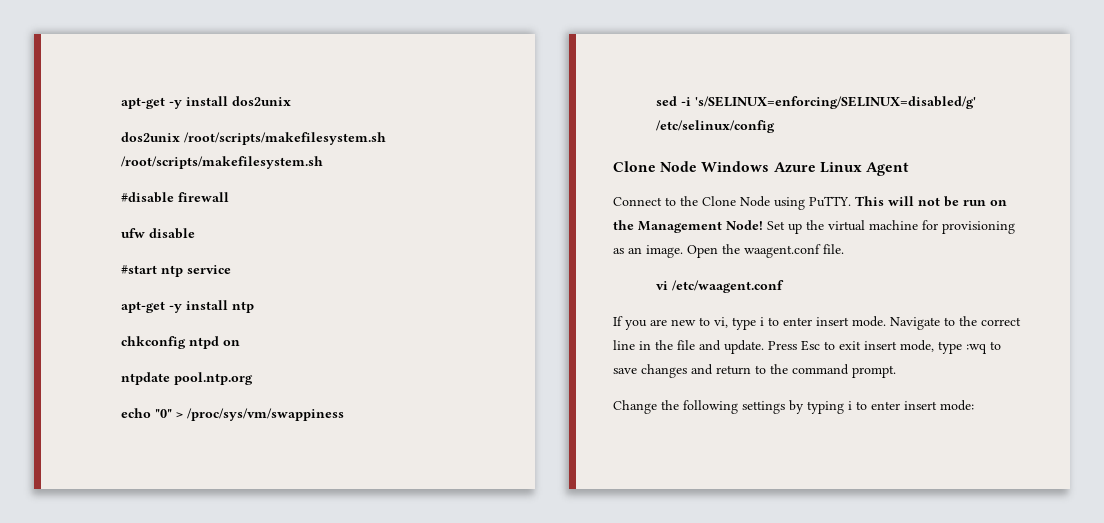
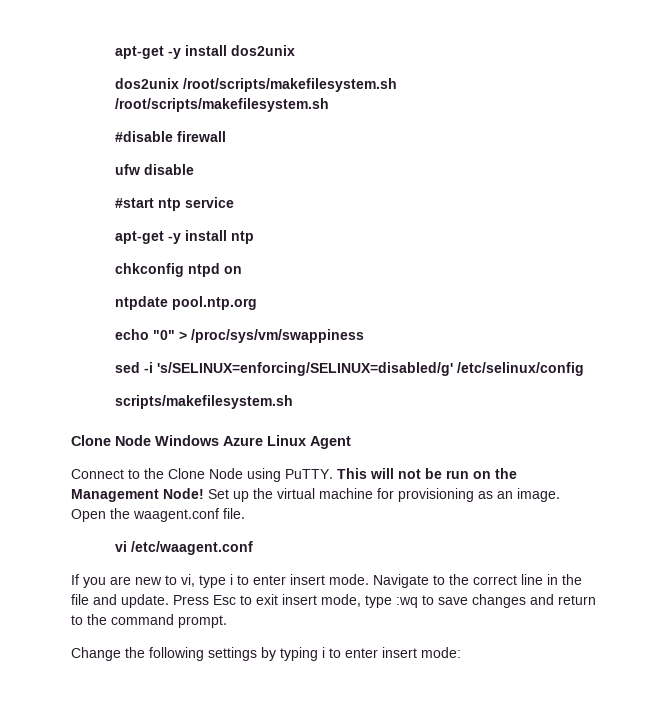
+ scripts/makefilesystem.sh

